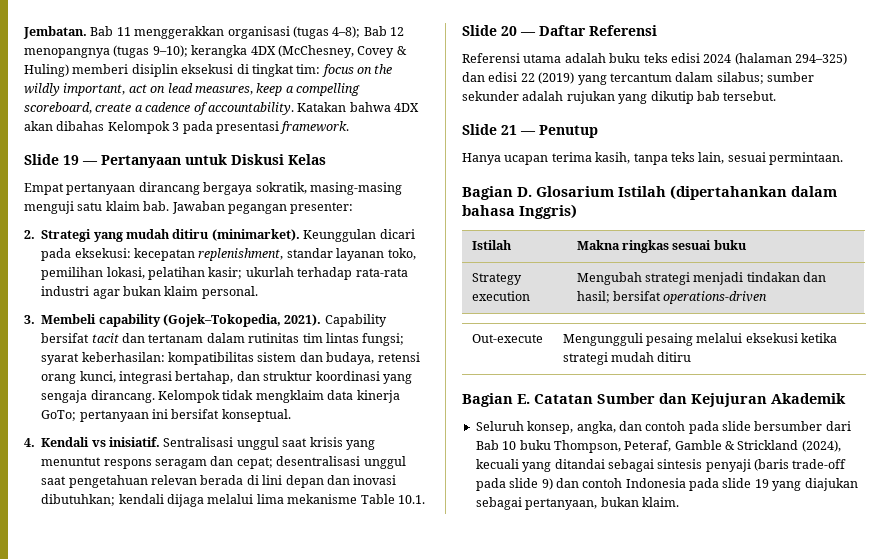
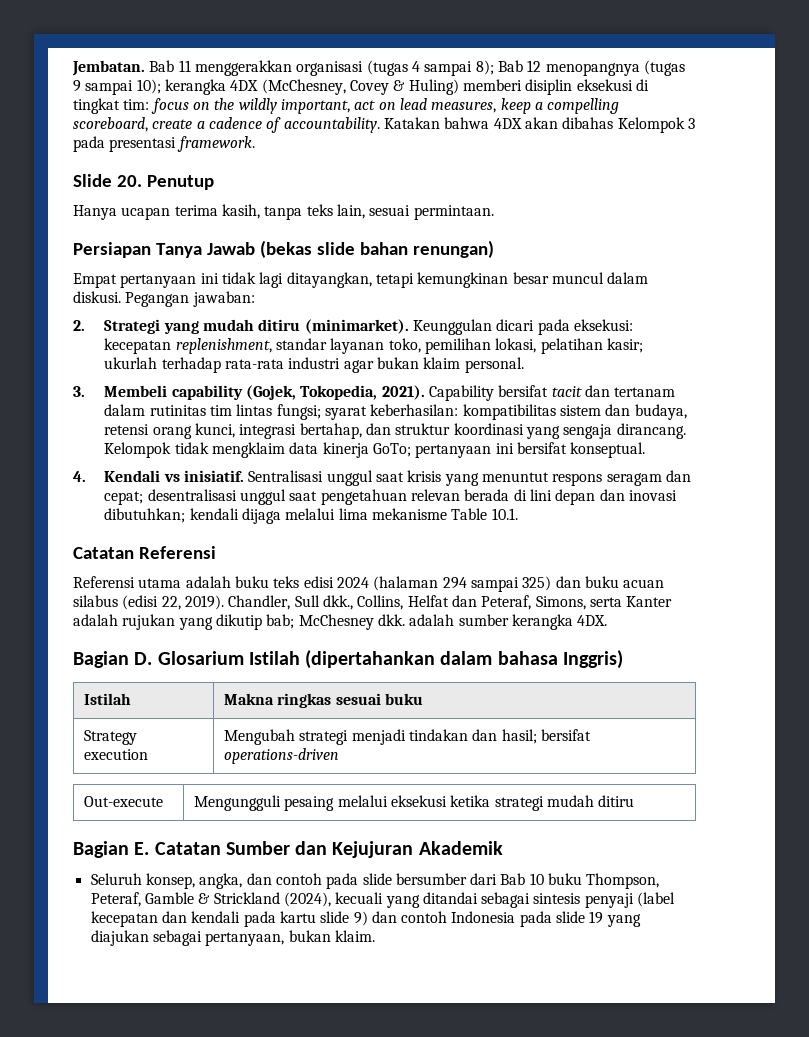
- Bab 11 menggerakkan organisasi (tugas 4–8); Bab 12 menopangnya (tugas 9–10); kerangka 4DX (McChesney, Covey & Huling) memberi disiplin eksekusi di tingkat tim: focus on the wildly important, act on lead measures, keep a compelling scoreboard, create a cadence of accountability.
+ Bab 11 menggerakkan organisasi (tugas 4 sampai 8); Bab 12 menopangnya (tugas 9 sampai 10); kerangka 4DX (McChesney, Covey & Huling) memberi disiplin eksekusi di tingkat tim: focus on the wildly important, act on lead measures, keep a compelling scoreboard, create a cadence of accountability.
- Slide 19 — Pertanyaan untuk Diskusi Kelas
- Empat pertanyaan dirancang bergaya sokratik, masing-masing menguji satu klaim bab. Jawaban pegangan presenter:
+ Slide 20. Penutup
+ Hanya ucapan terima kasih, tanpa teks lain, sesuai permintaan.
+ Persiapan Tanya Jawab (bekas slide bahan renungan)
+ Empat pertanyaan ini tidak lagi ditayangkan, tetapi kemungkinan besar muncul dalam diskusi. Pegangan jawaban:
- 3. Membeli capability (Gojek–Tokopedia, 2021).
+ 3. Membeli capability (Gojek, Tokopedia, 2021).
- Slide 20 — Daftar Referensi
+ Catatan Referensi
- Referensi utama adalah buku teks edisi 2024 (halaman 294–325) dan edisi 22 (2019) yang tercantum dalam silabus; sumber sekunder adalah rujukan yang dikutip bab tersebut.
- Slide 21 — Penutup
- Hanya ucapan terima kasih, tanpa teks lain, sesuai permintaan.
+ Referensi utama adalah buku teks edisi 2024 (halaman 294 sampai 325) dan buku acuan silabus (edisi 22, 2019). Chandler, Sull dkk., Collins, Helfat dan Peteraf, Simons, serta Kanter adalah rujukan yang dikutip bab; McChesney dkk. adalah sumber kerangka 4DX.
- Seluruh konsep, angka, dan contoh pada slide bersumber dari Bab 10 buku Thompson, Peteraf, Gamble & Strickland (2024), kecuali yang ditandai sebagai sintesis penyaji (baris trade-off pada slide 9) dan contoh Indonesia pada slide 19 yang diajukan sebagai pertanyaan, bukan klaim.
+ Seluruh konsep, angka, dan contoh pada slide bersumber dari Bab 10 buku Thompson, Peteraf, Gamble & Strickland (2024), kecuali yang ditandai sebagai sintesis penyaji (label kecepatan dan kendali pada kartu slide 9) dan contoh Indonesia pada slide 19 yang diajukan sebagai pertanyaan, bukan klaim.

